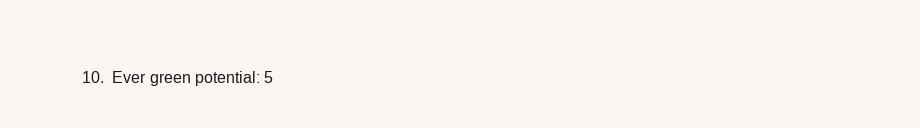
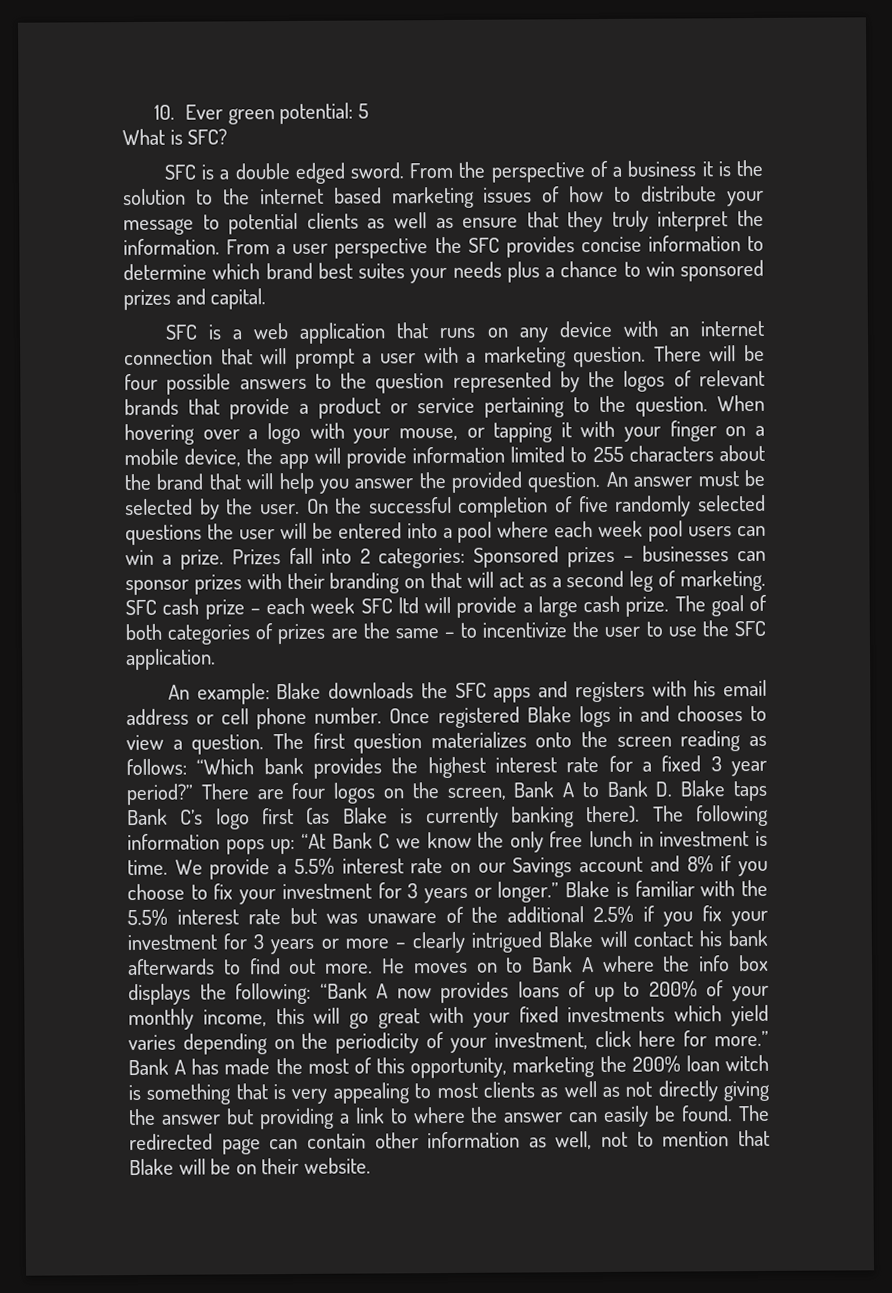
+ What is SFC?
+ SFC is a double edged sword. From the perspective of a business it is the solution to the internet based marketing issues of how to distribute your message to potential clients as well as ensure that they truly interpret the information. From a user perspective the SFC provides concise information to determine which brand best suites your needs plus a chance to win sponsored prizes and capital.
+ SFC is a web application that runs on any device with an internet connection that will prompt a user with a marketing question. There will be four possible answers to the question represented by the logos of relevant brands that provide a product or service pertaining to the question. When hovering over a logo with your mouse, or tapping it with your finger on a mobile device, the app will provide information limited to 255 characters about the brand that will help you answer the provided question. An answer must be selected by the user. On the successful completion of five randomly selected questions the user will be entered into a pool where each week pool users can win a prize. Prizes fall into 2 categories: Sponsored prizes – businesses can sponsor prizes with their branding on that will act as a second leg of marketing. SFC cash prize – each week SFC ltd will provide a large cash prize. The goal of both categories of prizes are the same – to incentivize the user to use the SFC application.
+ An example: Blake downloads the SFC apps and registers with his email address or cell phone number. Once registered Blake logs in and chooses to view a question. The first question materializes onto the screen reading as follows: “Which bank provides the highest interest rate for a fixed 3 year period?” There are four logos on the screen, Bank A to Bank D. Blake taps Bank C’s logo first (as Blake is currently banking there). The following information pops up: “At Bank C we know the only free lunch in investment is time. We provide a 5.5% interest rate on our Savings account and 8% if you choose to fix your investment for 3 years or longer.” Blake is familiar with the 5.5% interest rate but was unaware of the additional 2.5% if you fix your investment for 3 years or more – clearly intrigued Blake will contact his bank afterwards to find out more. He moves on to Bank A where the info box displays the following: “Bank A now provides loans of up to 200% of your monthly income, this will go great with your fixed investments which yield varies depending on the periodicity of your investment, click here for more.” Bank A has made the most of this opportunity, marketing the 200% loan witch is something that is very appealing to most clients as well as not directly giving the answer but providing a link to where the answer can easily be found. The redirected page can contain other information as well, not to mention that Blake will be on their website.

